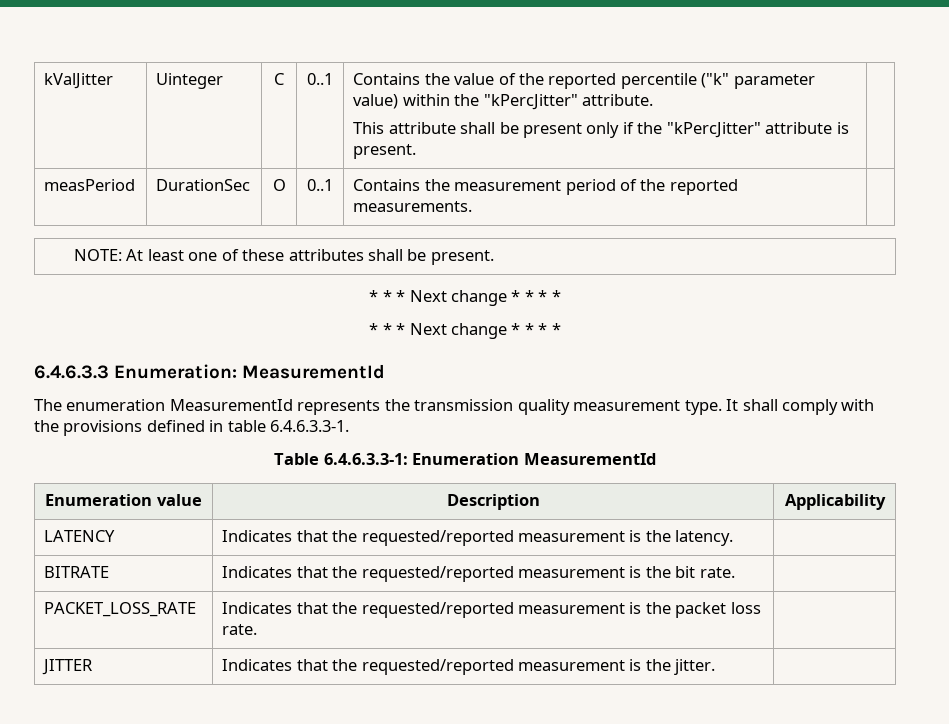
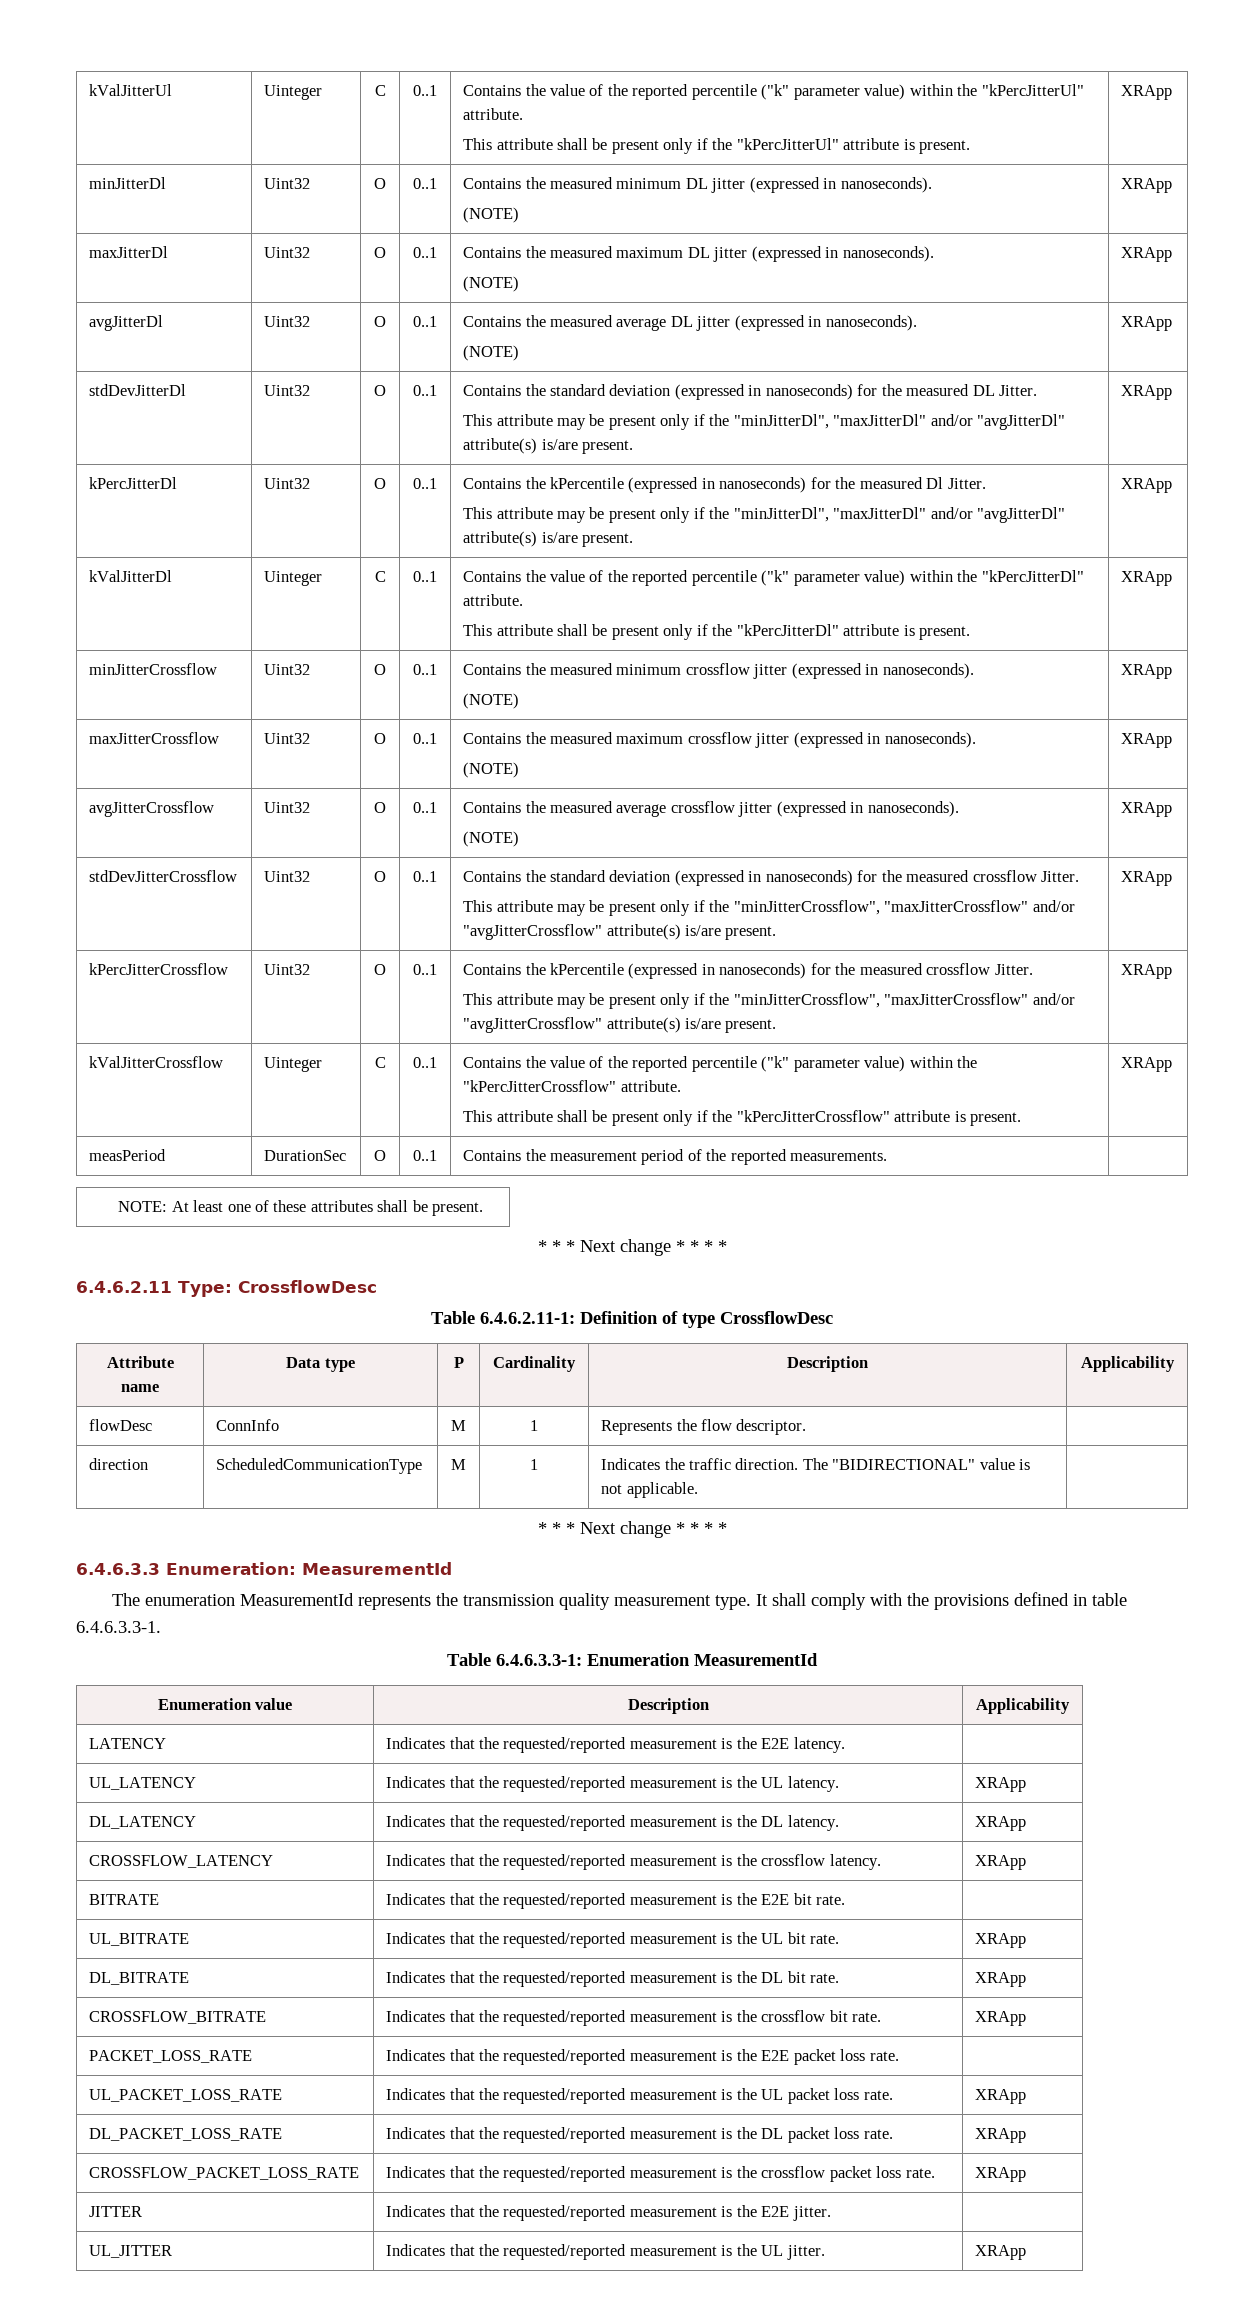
- kValJitter | Uinteger | C | 0..1 | Contains the value of the reported percentile ("k" parameter value) within the "kPercJitter" attribute.
- This attribute shall be present only if the "kPercJitter" attribute is present. |
+ kValJitterUl | Uinteger | C | 0..1 | Contains the value of the reported percentile ("k" parameter value) within the "kPercJitterUl" attribute.
+ This attribute shall be present only if the "kPercJitterUl" attribute is present. | XRApp
+ minJitterDl | Uint32 | O | 0..1 | Contains the measured minimum DL jitter (expressed in nanoseconds).
+ (NOTE) | XRApp
+ maxJitterDl | Uint32 | O | 0..1 | Contains the measured maximum DL jitter (expressed in nanoseconds).
+ (NOTE) | XRApp
+ avgJitterDl | Uint32 | O | 0..1 | Contains the measured average DL jitter (expressed in nanoseconds).
+ (NOTE) | XRApp
+ stdDevJitterDl | Uint32 | O | 0..1 | Contains the standard deviation (expressed in nanoseconds) for the measured DL Jitter.
+ This attribute may be present only if the "minJitterDl", "maxJitterDl" and/or "avgJitterDl" attribute(s) is/are present. | XRApp
+ kPercJitterDl | Uint32 | O | 0..1 | Contains the kPercentile (expressed in nanoseconds) for the measured Dl Jitter.
+ This attribute may be present only if the "minJitterDl", "maxJitterDl" and/or "avgJitterDl" attribute(s) is/are present. | XRApp
+ kValJitterDl | Uinteger | C | 0..1 | Contains the value of the reported percentile ("k" parameter value) within the "kPercJitterDl" attribute.
+ This attribute shall be present only if the "kPercJitterDl" attribute is present. | XRApp
+ minJitterCrossflow | Uint32 | O | 0..1 | Contains the measured minimum crossflow jitter (expressed in nanoseconds).
+ (NOTE) | XRApp
+ maxJitterCrossflow | Uint32 | O | 0..1 | Contains the measured maximum crossflow jitter (expressed in nanoseconds).
+ (NOTE) | XRApp
+ avgJitterCrossflow | Uint32 | O | 0..1 | Contains the measured average crossflow jitter (expressed in nanoseconds).
+ (NOTE) | XRApp
+ stdDevJitterCrossflow | Uint32 | O | 0..1 | Contains the standard deviation (expressed in nanoseconds) for the measured crossflow Jitter.
+ This attribute may be present only if the "minJitterCrossflow", "maxJitterCrossflow" and/or "avgJitterCrossflow" attribute(s) is/are present. | XRApp
+ kPercJitterCrossflow | Uint32 | O | 0..1 | Contains the kPercentile (expressed in nanoseconds) for the measured crossflow Jitter.
+ This attribute may be present only if the "minJitterCrossflow", "maxJitterCrossflow" and/or "avgJitterCrossflow" attribute(s) is/are present. | XRApp
+ kValJitterCrossflow | Uinteger | C | 0..1 | Contains the value of the reported percentile ("k" parameter value) within the "kPercJitterCrossflow" attribute.
+ This attribute shall be present only if the "kPercJitterCrossflow" attribute is present. | XRApp
+ 6.4.6.2.11 Type: CrossflowDesc
+ Table 6.4.6.2.11-1: Definition of type CrossflowDesc
+ Attribute name | Data type | P | Cardinality | Description | Applicability
+ flowDesc | ConnInfo | M | 1 | Represents the flow descriptor. |
+ direction | ScheduledCommunicationType | M | 1 | Indicates the traffic direction. The "BIDIRECTIONAL" value is not applicable. |
- LATENCY | Indicates that the requested/reported measurement is the latency. |
+ LATENCY | Indicates that the requested/reported measurement is the E2E latency. |
+ UL_LATENCY | Indicates that the requested/reported measurement is the UL latency. | XRApp
+ DL_LATENCY | Indicates that the requested/reported measurement is the DL latency. | XRApp
+ CROSSFLOW_LATENCY | Indicates that the requested/reported measurement is the crossflow latency. | XRApp
- BITRATE | Indicates that the requested/reported measurement is the bit rate. |
+ BITRATE | Indicates that the requested/reported measurement is the E2E bit rate. |
+ UL_BITRATE | Indicates that the requested/reported measurement is the UL bit rate. | XRApp
+ DL_BITRATE | Indicates that the requested/reported measurement is the DL bit rate. | XRApp
+ CROSSFLOW_BITRATE | Indicates that the requested/reported measurement is the crossflow bit rate. | XRApp
- PACKET_LOSS_RATE | Indicates that the requested/reported measurement is the packet loss rate. |
+ PACKET_LOSS_RATE | Indicates that the requested/reported measurement is the E2E packet loss rate. |
+ UL_PACKET_LOSS_RATE | Indicates that the requested/reported measurement is the UL packet loss rate. | XRApp
+ DL_PACKET_LOSS_RATE | Indicates that the requested/reported measurement is the DL packet loss rate. | XRApp
+ CROSSFLOW_PACKET_LOSS_RATE | Indicates that the requested/reported measurement is the crossflow packet loss rate. | XRApp
- JITTER | Indicates that the requested/reported measurement is the jitter. |
+ JITTER | Indicates that the requested/reported measurement is the E2E jitter. |
+ UL_JITTER | Indicates that the requested/reported measurement is the UL jitter. | XRApp

